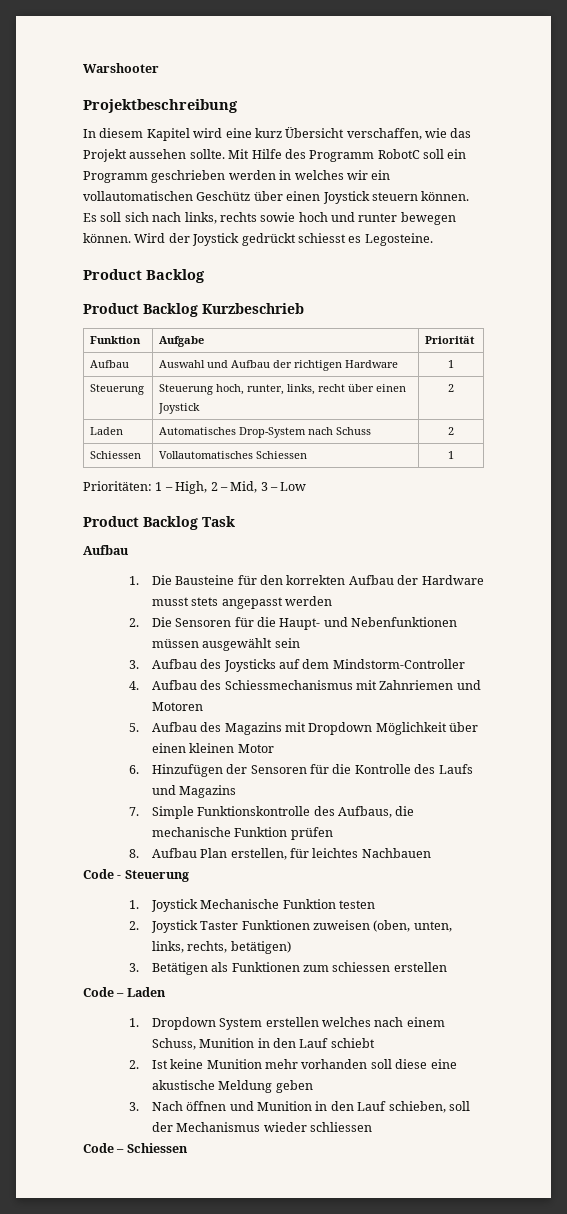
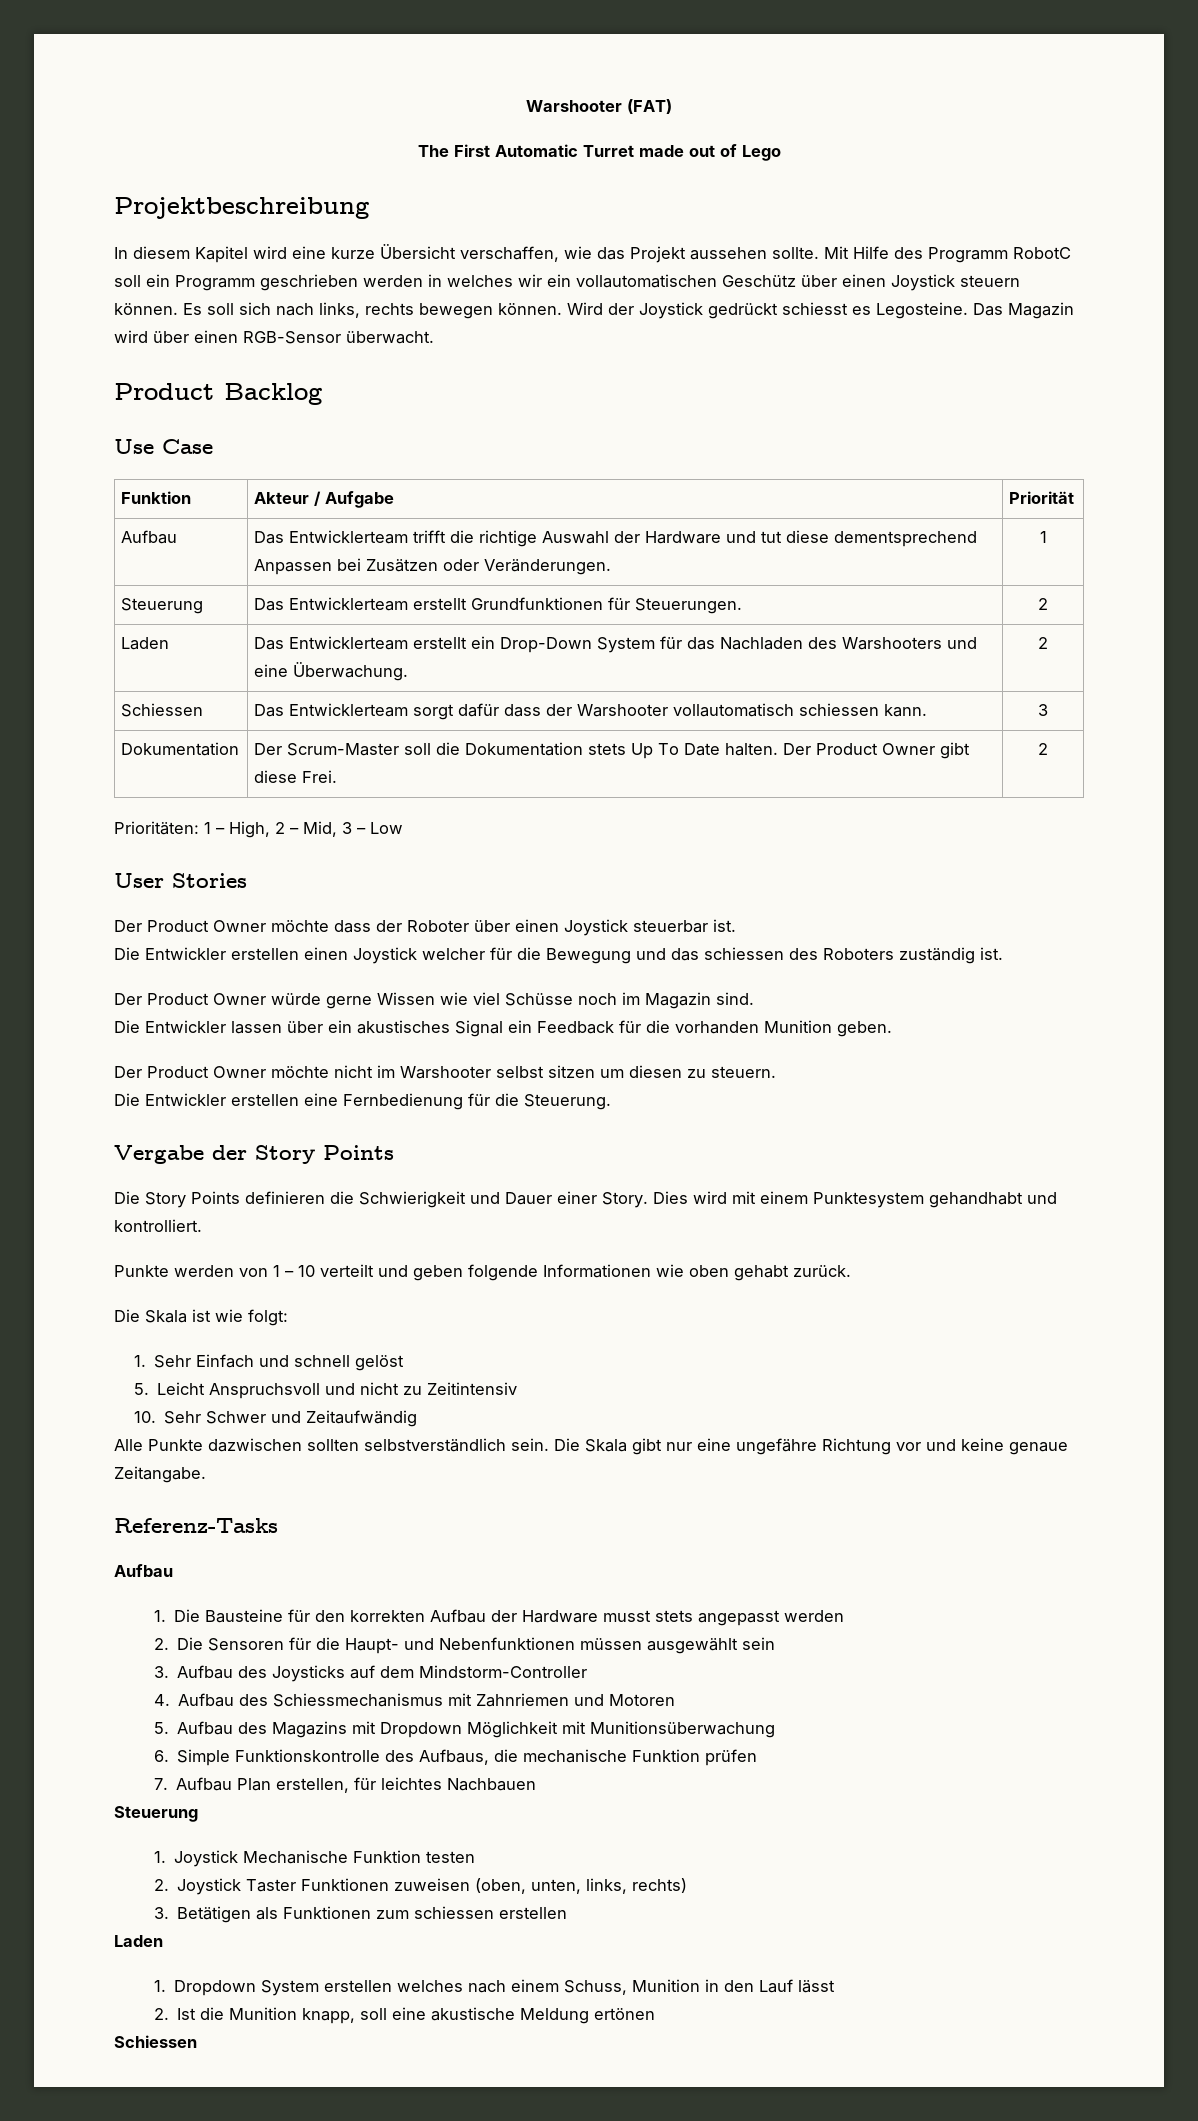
- Warshooter
+ Warshooter (FAT)
+ The First Automatic Turret made out of Lego
- In diesem Kapitel wird eine kurz Übersicht verschaffen, wie das Projekt aussehen sollte.
+ In diesem Kapitel wird eine kurze Übersicht verschaffen, wie das Projekt aussehen sollte.
- Es soll sich nach links, rechts sowie hoch und runter bewegen können.
+ Es soll sich nach links, rechts bewegen können.
+ Das Magazin wird über einen RGB-Sensor überwacht.
- Product Backlog Kurzbeschrieb
+ Use Case
- Funktion | Aufgabe | Priorität
+ Funktion | Akteur / Aufgabe | Priorität
- Aufbau | Auswahl und Aufbau der richtigen Hardware | 1
- Steuerung | Steuerung hoch, runter, links, recht über einen Joystick | 2
- Laden | Automatisches Drop-System nach Schuss | 2
- Schiessen | Vollautomatisches Schiessen | 1
+ Aufbau | Das Entwicklerteam trifft die richtige Auswahl der Hardware und tut diese dementsprechend Anpassen bei Zusätzen oder Veränderungen. | 1
+ Steuerung | Das Entwicklerteam erstellt Grundfunktionen für Steuerungen. | 2
+ Laden | Das Entwicklerteam erstellt ein Drop-Down System für das Nachladen des Warshooters und eine Überwachung. | 2
+ Schiessen | Das Entwicklerteam sorgt dafür dass der Warshooter vollautomatisch schiessen kann. | 3
+ Dokumentation | Der Scrum-Master soll die Dokumentation stets Up To Date halten. Der Product Owner gibt diese Frei. | 2
- Product Backlog Task
+ User Stories
+ Der Product Owner möchte dass der Roboter über einen Joystick steuerbar ist.
+ Die Entwickler erstellen einen Joystick welcher für die Bewegung und das schiessen des Roboters zuständig ist.
+ Der Product Owner würde gerne Wissen wie viel Schüsse noch im Magazin sind.
+ Die Entwickler lassen über ein akustisches Signal ein Feedback für die vorhanden Munition geben.
+ Der Product Owner möchte nicht im Warshooter selbst sitzen um diesen zu steuern.
+ Die Entwickler erstellen eine Fernbedienung für die Steuerung.
+ Vergabe der Story Points
+ Die Story Points definieren die Schwierigkeit und Dauer einer Story. Dies wird mit einem Punktesystem gehandhabt und kontrolliert.
+ Punkte werden von 1 – 10 verteilt und geben folgende Informationen wie oben gehabt zurück.
+ Die Skala ist wie folgt:
+ 1. Sehr Einfach und schnell gelöst
+ 5. Leicht Anspruchsvoll und nicht zu Zeitintensiv
+ 10. Sehr Schwer und Zeitaufwändig
+ Alle Punkte dazwischen sollten selbstverständlich sein. Die Skala gibt nur eine ungefähre Richtung vor und keine genaue Zeitangabe.
+ Referenz-Tasks
- 5. Aufbau des Magazins mit Dropdown Möglichkeit über einen kleinen Motor
- 6. Hinzufügen der Sensoren für die Kontrolle des Laufs und Magazins
- 7. Simple Funktionskontrolle des Aufbaus, die mechanische Funktion prüfen
+ 5. Aufbau des Magazins mit Dropdown Möglichkeit mit Munitionsüberwachung
+ 6. Simple Funktionskontrolle des Aufbaus, die mechanische Funktion prüfen
- 8. Aufbau Plan erstellen, für leichtes Nachbauen
- Code - Steuerung
+ 7. Aufbau Plan erstellen, für leichtes Nachbauen
+ Steuerung
- 2. Joystick Taster Funktionen zuweisen (oben, unten, links, rechts, betätigen)
+ 2. Joystick Taster Funktionen zuweisen (oben, unten, links, rechts)
  3. Betätigen als Funktionen zum schiessen erstellen
- Code – Laden
+ Laden
- 1. Dropdown System erstellen welches nach einem Schuss, Munition in den Lauf schiebt
+ 1. Dropdown System erstellen welches nach einem Schuss, Munition in den Lauf lässt
- 2. Ist keine Munition mehr vorhanden soll diese eine akustische Meldung geben
- 3. Nach öffnen und Munition in den Lauf schieben, soll der Mechanismus wieder schliessen
- Code – Schiessen
+ 2. Ist die Munition knapp, soll eine akustische Meldung ertönen
+ Schiessen

